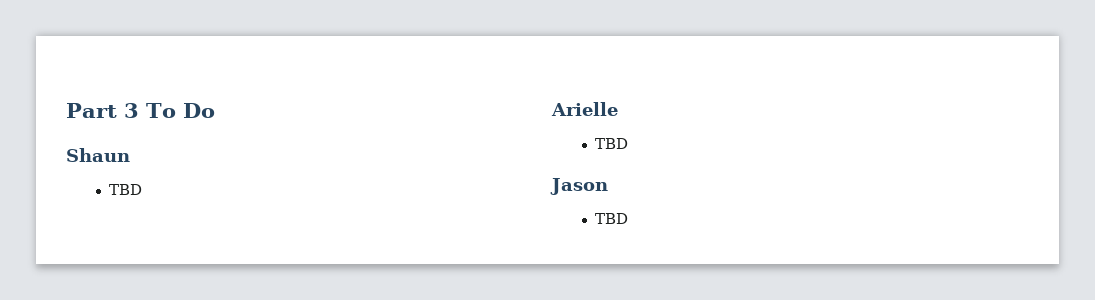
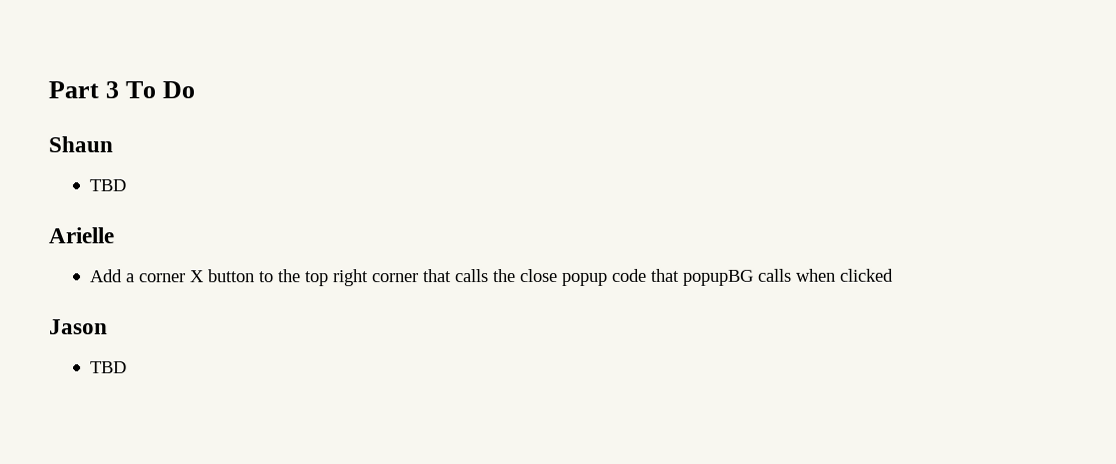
  Arielle
- TBD
+ Add a corner X button to the top right corner that calls the close popup code that popupBG calls when clicked

